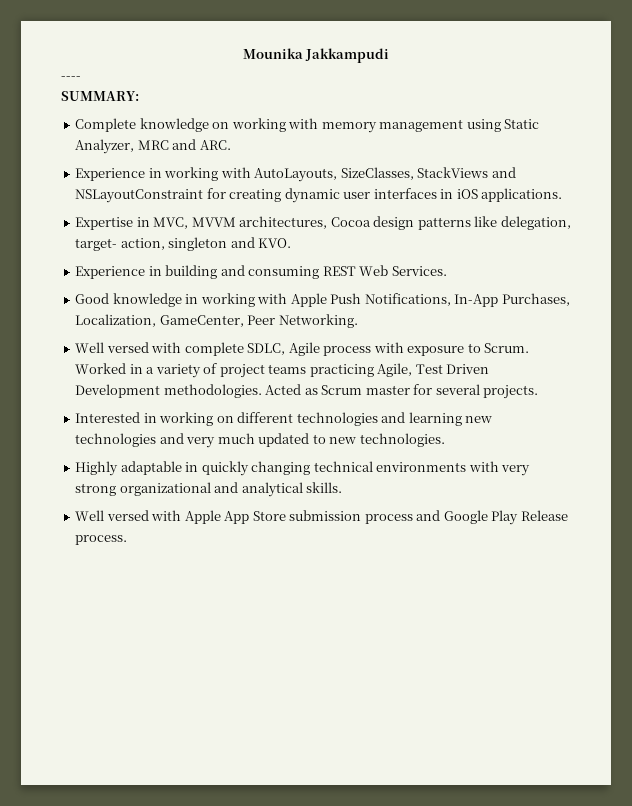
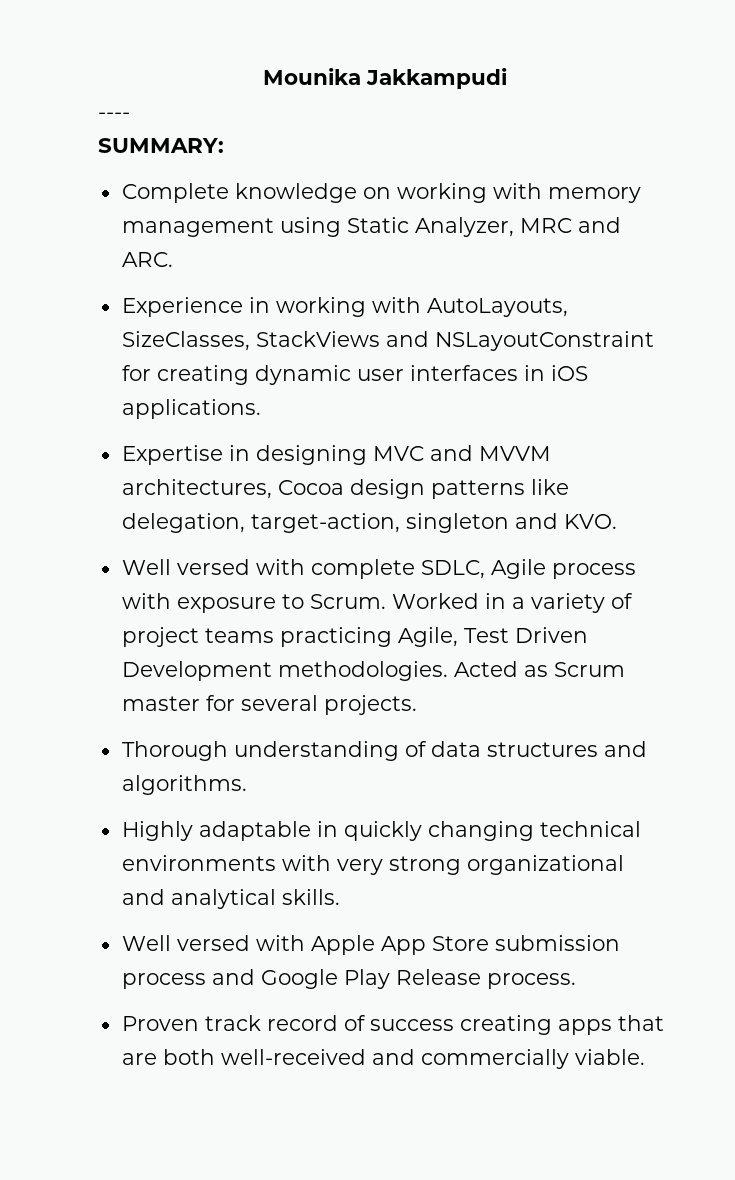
- Expertise in MVC, MVVM architectures, Cocoa design patterns like delegation, target- action, singleton and KVO.
+ Expertise in designing MVC and MVVM architectures, Cocoa design patterns like delegation, target-action, singleton and KVO.
- Experience in building and consuming REST Web Services.
- Good knowledge in working with Apple Push Notifications, In-App Purchases, Localization, GameCenter, Peer Networking.
- Interested in working on different technologies and learning new technologies and very much updated to new technologies.
+ Thorough understanding of data structures and algorithms.
+ Proven track record of success creating apps that are both well-received and commercially viable.

